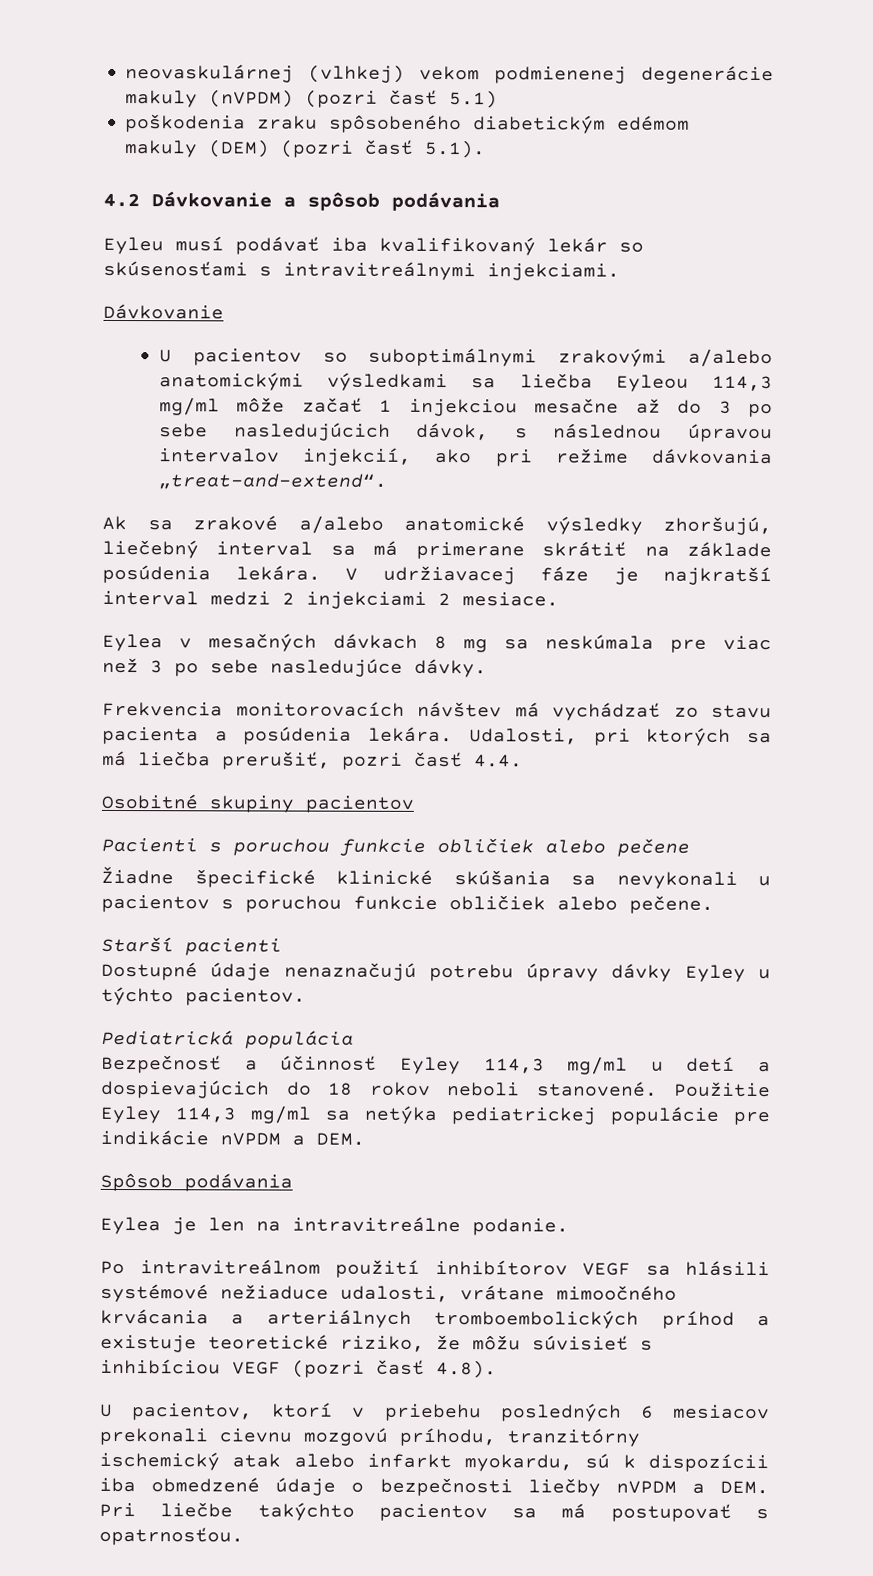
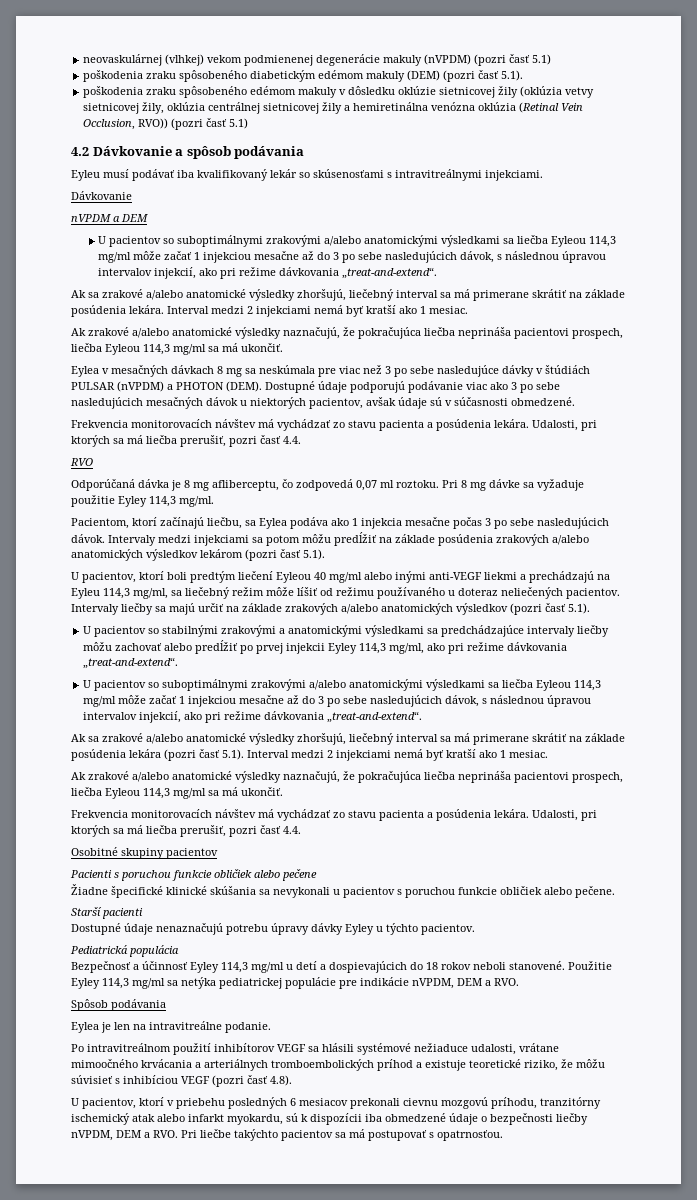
+ poškodenia zraku spôsobeného edémom makuly v dôsledku oklúzie sietnicovej žily (oklúzia vetvy sietnicovej žily, oklúzia centrálnej sietnicovej žily a hemiretinálna venózna oklúzia (Retinal Vein Occlusion, RVO)) (pozri časť 5.1)
+ nVPDM a DEM
- Ak sa zrakové a/alebo anatomické výsledky zhoršujú, liečebný interval sa má primerane skrátiť na základe posúdenia lekára. V udržiavacej fáze je najkratší interval medzi 2 injekciami 2 mesiace.
+ Ak sa zrakové a/alebo anatomické výsledky zhoršujú, liečebný interval sa má primerane skrátiť na základe posúdenia lekára. Interval medzi 2 injekciami nemá byť kratší ako 1 mesiac.
+ Ak zrakové a/alebo anatomické výsledky naznačujú, že pokračujúca liečba neprináša pacientovi prospech, liečba Eyleou 114,3 mg/ml sa má ukončiť.
- Eylea v mesačných dávkach 8 mg sa neskúmala pre viac než 3 po sebe nasledujúce dávky.
+ Eylea v mesačných dávkach 8 mg sa neskúmala pre viac než 3 po sebe nasledujúce dávky v štúdiách PULSAR (nVPDM) a PHOTON (DEM). Dostupné údaje podporujú podávanie viac ako 3 po sebe nasledujúcich mesačných dávok u niektorých pacientov, avšak údaje sú v súčasnosti obmedzené.
+ Frekvencia monitorovacích návštev má vychádzať zo stavu pacienta a posúdenia lekára. Udalosti, pri ktorých sa má liečba prerušiť, pozri časť 4.4.
+ RVO
+ Odporúčaná dávka je 8 mg afliberceptu, čo zodpovedá 0,07 ml roztoku. Pri 8 mg dávke sa vyžaduje použitie Eyley 114,3 mg/ml.
+ Pacientom, ktorí začínajú liečbu, sa Eylea podáva ako 1 injekcia mesačne počas 3 po sebe nasledujúcich dávok. Intervaly medzi injekciami sa potom môžu predĺžiť na základe posúdenia zrakových a/alebo anatomických výsledkov lekárom (pozri časť 5.1).
+ U pacientov, ktorí boli predtým liečení Eyleou 40 mg/ml alebo inými anti-VEGF liekmi a prechádzajú na Eyleu 114,3 mg/ml, sa liečebný režim môže líšiť od režimu používaného u doteraz neliečených pacientov. Intervaly liečby sa majú určiť na základe zrakových a/alebo anatomických výsledkov (pozri časť 5.1).
+ U pacientov so stabilnými zrakovými a anatomickými výsledkami sa predchádzajúce intervaly liečby môžu zachovať alebo predĺžiť po prvej injekcii Eyley 114,3 mg/ml, ako pri režime dávkovania „treat-and-extend“.
+ U pacientov so suboptimálnymi zrakovými a/alebo anatomickými výsledkami sa liečba Eyleou 114,3 mg/ml môže začať 1 injekciou mesačne až do 3 po sebe nasledujúcich dávok, s následnou úpravou intervalov injekcií, ako pri režime dávkovania „treat-and-extend“.
+ Ak sa zrakové a/alebo anatomické výsledky zhoršujú, liečebný interval sa má primerane skrátiť na základe posúdenia lekára (pozri časť 5.1). Interval medzi 2 injekciami nemá byť kratší ako 1 mesiac.
+ Ak zrakové a/alebo anatomické výsledky naznačujú, že pokračujúca liečba neprináša pacientovi prospech, liečba Eyleou 114,3 mg/ml sa má ukončiť.
- Použitie Eyley 114,3 mg/ml sa netýka pediatrickej populácie pre indikácie nVPDM a DEM.
+ Použitie Eyley 114,3 mg/ml sa netýka pediatrickej populácie pre indikácie nVPDM, DEM a RVO.
- U pacientov, ktorí v priebehu posledných 6 mesiacov prekonali cievnu mozgovú príhodu, tranzitórny ischemický atak alebo infarkt myokardu, sú k dispozícii iba obmedzené údaje o bezpečnosti liečby nVPDM a DEM. Pri liečbe takýchto pacientov sa má postupovať s opatrnosťou.
+ U pacientov, ktorí v priebehu posledných 6 mesiacov prekonali cievnu mozgovú príhodu, tranzitórny ischemický atak alebo infarkt myokardu, sú k dispozícii iba obmedzené údaje o bezpečnosti liečby nVPDM, DEM a RVO. Pri liečbe takýchto pacientov sa má postupovať s opatrnosťou.

